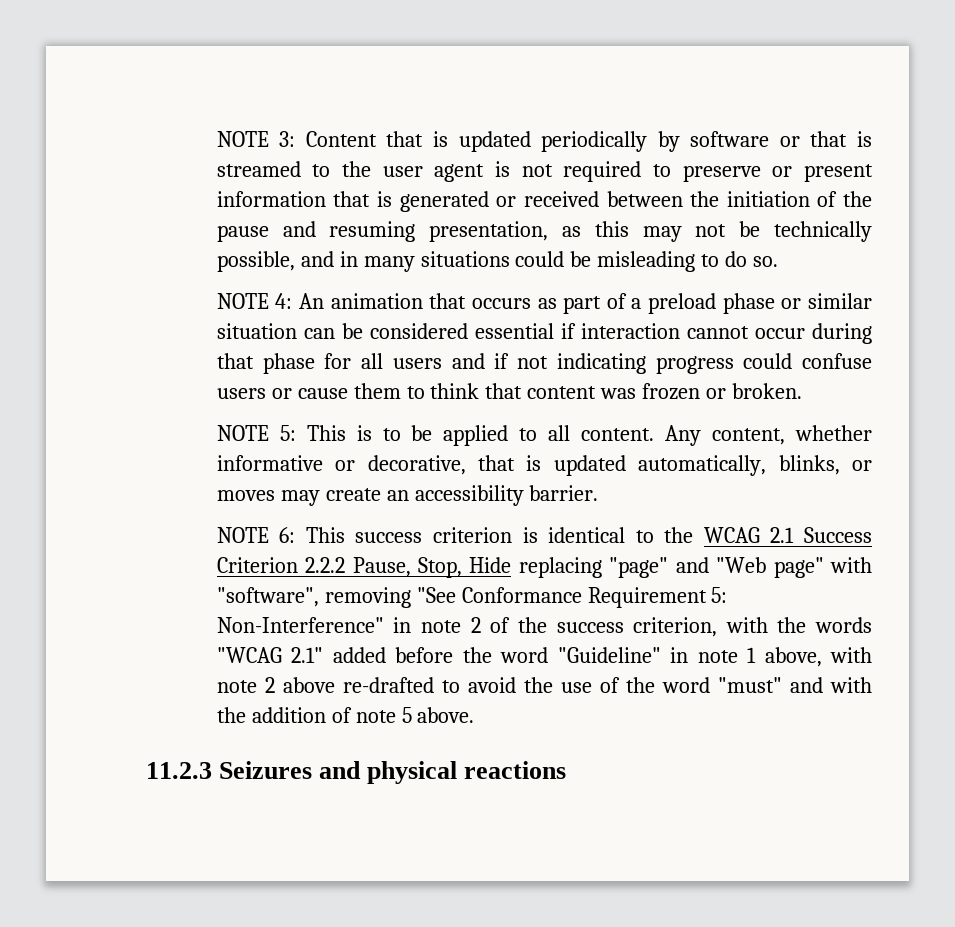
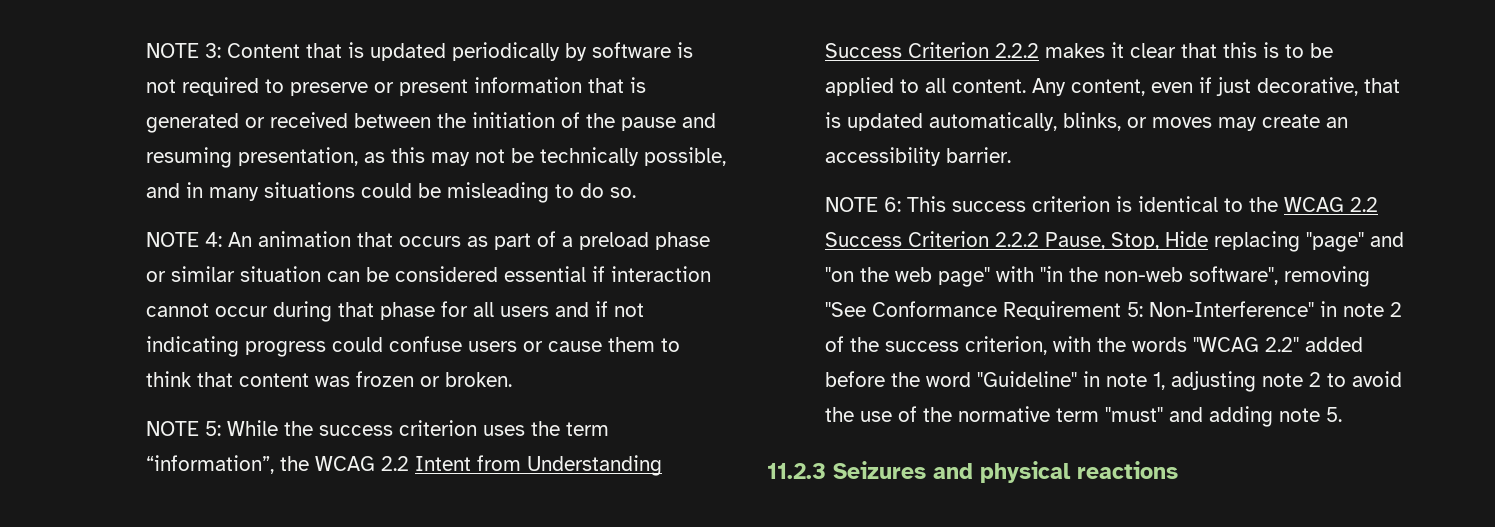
- NOTE 3: Content that is updated periodically by software or that is streamed to the user agent is not required to preserve or present information that is generated or received between the initiation of the pause and resuming presentation, as this may not be technically possible, and in many situations could be misleading to do so.
+ NOTE 3: Content that is updated periodically by software is not required to preserve or present information that is generated or received between the initiation of the pause and resuming presentation, as this may not be technically possible, and in many situations could be misleading to do so.
- NOTE 5: This is to be applied to all content.
+ NOTE 5: While the success criterion uses the term “information”, the WCAG 2.2 Intent from Understanding Success Criterion 2.2.2 makes it clear that this is to be applied to all content.
- Any content, whether informative or decorative, that is updated automatically, blinks, or moves may create an accessibility barrier.
+ Any content, even if just decorative, that is updated automatically, blinks, or moves may create an accessibility barrier.
- NOTE 6: This success criterion is identical to the WCAG 2.1 Success Criterion 2.2.2 Pause, Stop, Hide replacing "page" and "Web page" with "software", removing "See Conformance Requirement 5: Non-Interference" in note 2 of the success criterion, with the words "WCAG 2.1" added before the word "Guideline" in note 1 above, with note 2 above re-drafted to avoid the use of the word "must" and with the addition of note 5 above.
+ NOTE 6: This success criterion is identical to the WCAG 2.2 Success Criterion 2.2.2 Pause, Stop, Hide replacing "page" and "on the web page" with "in the non-web software", removing "See Conformance Requirement 5: Non-Interference" in note 2 of the success criterion, with the words "WCAG 2.2" added before the word "Guideline" in note 1, adjusting note 2 to avoid the use of the normative term "must" and adding note 5.

